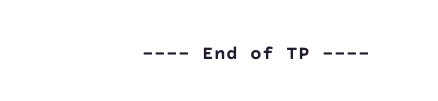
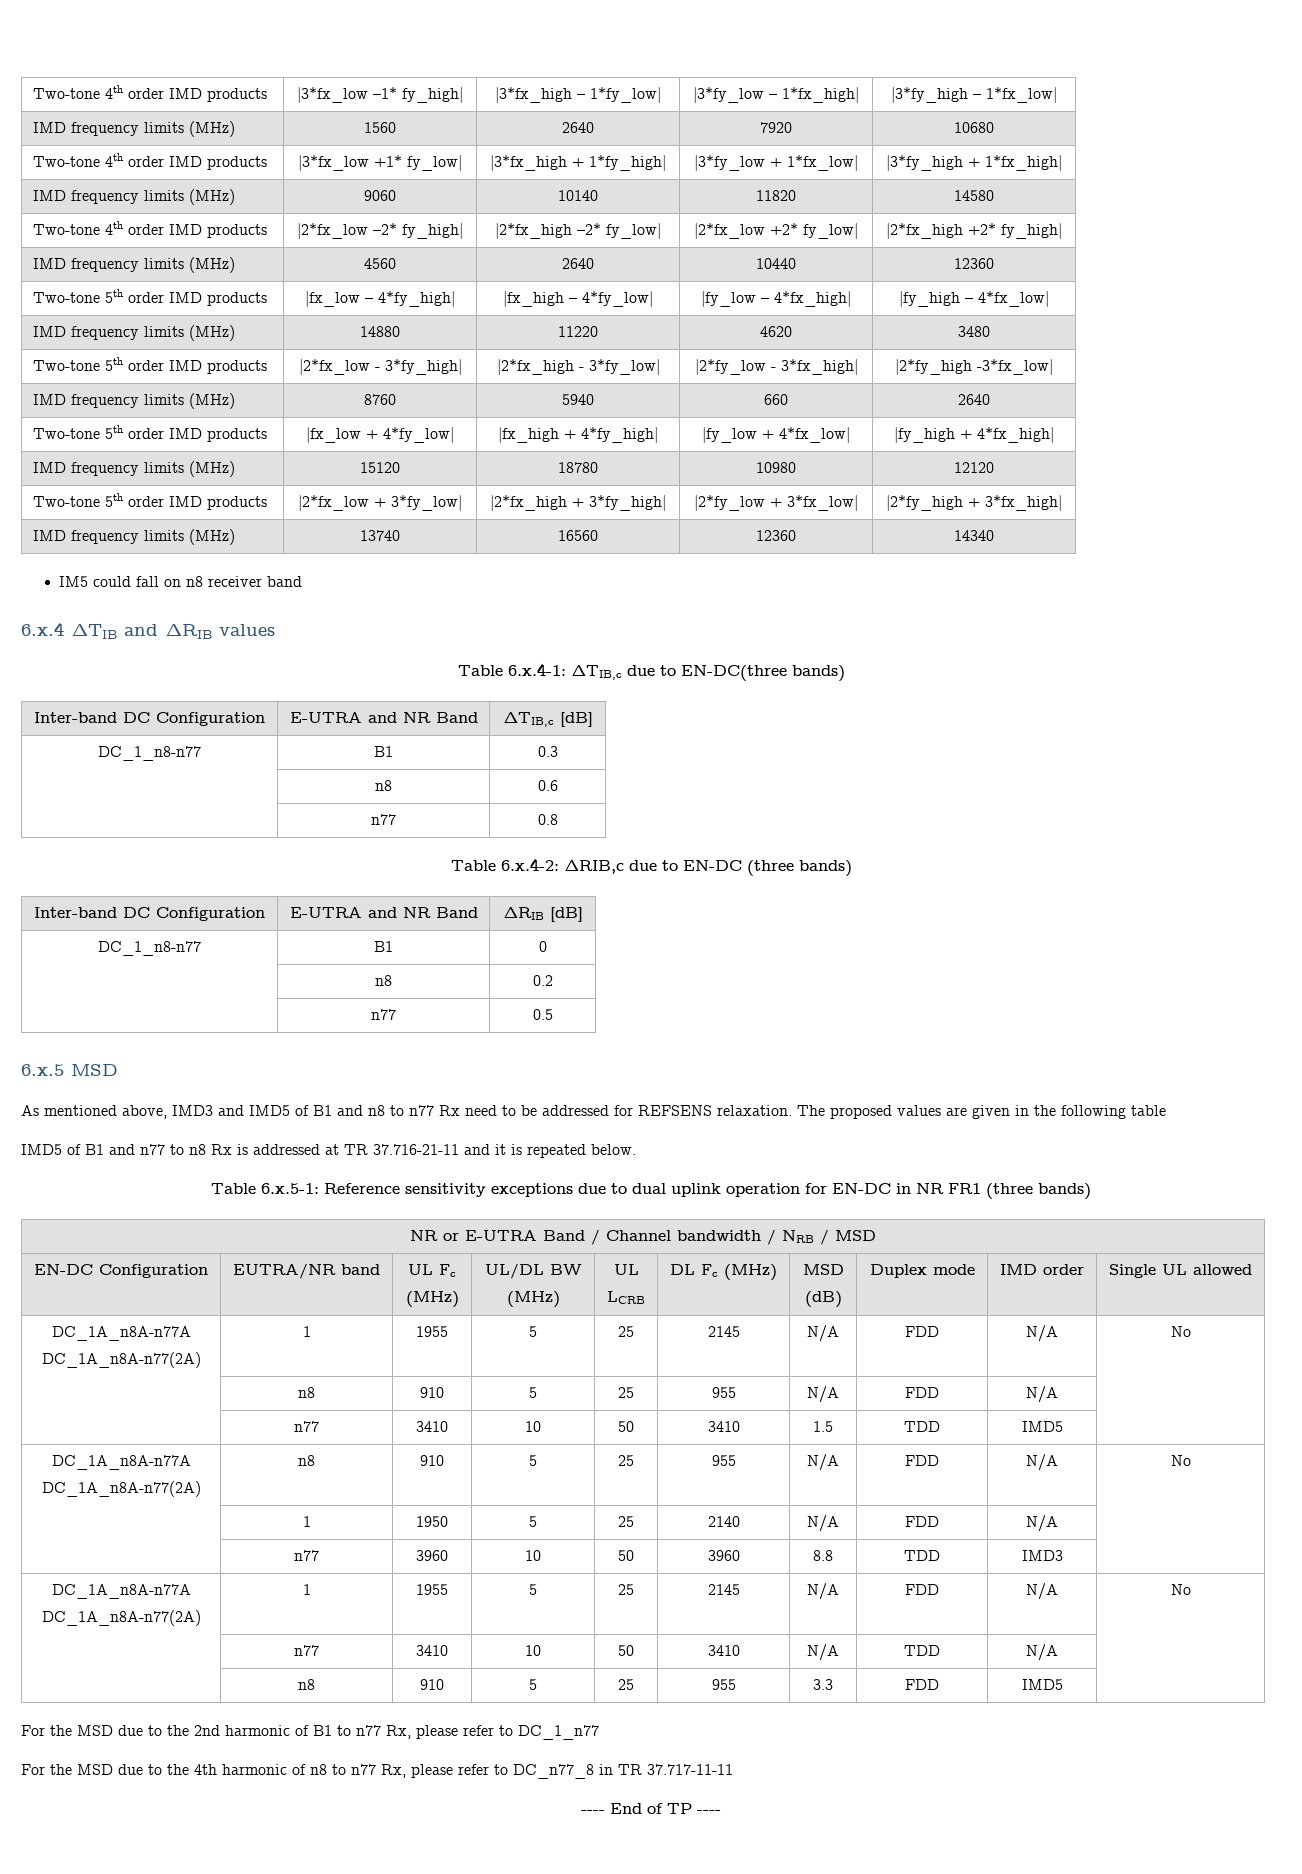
+ Two-tone 4th order IMD products | |3*fx_low –1* fy_high| | |3*fx_high – 1*fy_low| | |3*fy_low – 1*fx_high| | |3*fy_high – 1*fx_low|
+ IMD frequency limits (MHz) | 1560 | 2640 | 7920 | 10680
+ Two-tone 4th order IMD products | |3*fx_low +1* fy_low| | |3*fx_high + 1*fy_high| | |3*fy_low + 1*fx_low| | |3*fy_high + 1*fx_high|
+ IMD frequency limits (MHz) | 9060 | 10140 | 11820 | 14580
+ Two-tone 4th order IMD products | |2*fx_low –2* fy_high| | |2*fx_high –2* fy_low| | |2*fx_low +2* fy_low| | |2*fx_high +2* fy_high|
+ IMD frequency limits (MHz) | 4560 | 2640 | 10440 | 12360
+ Two-tone 5th order IMD products | |fx_low – 4*fy_high| | |fx_high – 4*fy_low| | |fy_low – 4*fx_high| | |fy_high – 4*fx_low|
+ IMD frequency limits (MHz) | 14880 | 11220 | 4620 | 3480
+ Two-tone 5th order IMD products | |2*fx_low - 3*fy_high| | |2*fx_high - 3*fy_low| | |2*fy_low - 3*fx_high| | |2*fy_high -3*fx_low|
+ IMD frequency limits (MHz) | 8760 | 5940 | 660 | 2640
+ Two-tone 5th order IMD products | |fx_low + 4*fy_low| | |fx_high + 4*fy_high| | |fy_low + 4*fx_low| | |fy_high + 4*fx_high|
+ IMD frequency limits (MHz) | 15120 | 18780 | 10980 | 12120
+ Two-tone 5th order IMD products | |2*fx_low + 3*fy_low| | |2*fx_high + 3*fy_high| | |2*fy_low + 3*fx_low| | |2*fy_high + 3*fx_high|
+ IMD frequency limits (MHz) | 13740 | 16560 | 12360 | 14340
+ IM5 could fall on n8 receiver band
+ 6.x.4 ∆TIB and ∆RIB values
+ Table 6.x.4-1: ΔTIB,c due to EN-DC(three bands)
+ Inter-band DC Configuration | E-UTRA and NR Band | ΔTIB,c [dB]
+ DC_1_n8-n77 | B1 | 0.3
+ | n8 | 0.6
+ | n77 | 0.8
+ Table 6.x.4-2: ΔRIB,c due to EN-DC (three bands)
+ Inter-band DC Configuration | E-UTRA and NR Band | ΔRIB [dB]
+ DC_1_n8-n77 | B1 | 0
+ | n8 | 0.2
+ | n77 | 0.5
+ 6.x.5 MSD
+ As mentioned above, IMD3 and IMD5 of B1 and n8 to n77 Rx need to be addressed for REFSENS relaxation. The proposed values are given in the following table
+ IMD5 of B1 and n77 to n8 Rx is addressed at TR 37.716-21-11 and it is repeated below.
+ Table 6.x.5-1: Reference sensitivity exceptions due to dual uplink operation for EN-DC in NR FR1 (three bands)
+ NR or E-UTRA Band / Channel bandwidth / NRB / MSD
+ EN-DC Configuration | EUTRA/NR band | UL Fc
+ (MHz) | UL/DL BW
+ (MHz) | UL
+ LCRB | DL Fc (MHz) | MSD
+ (dB) | Duplex mode | IMD order | Single UL allowed
+ DC_1A_n8A-n77A
+ DC_1A_n8A-n77(2A) | 1 | 1955 | 5 | 25 | 2145 | N/A | FDD | N/A | No
+ | n8 | 910 | 5 | 25 | 955 | N/A | FDD | N/A |
+ | n77 | 3410 | 10 | 50 | 3410 | 1.5 | TDD | IMD5 |
+ DC_1A_n8A-n77A
+ DC_1A_n8A-n77(2A) | n8 | 910 | 5 | 25 | 955 | N/A | FDD | N/A | No
+ | 1 | 1950 | 5 | 25 | 2140 | N/A | FDD | N/A |
+ | n77 | 3960 | 10 | 50 | 3960 | 8.8 | TDD | IMD3 |
+ DC_1A_n8A-n77A
+ DC_1A_n8A-n77(2A) | 1 | 1955 | 5 | 25 | 2145 | N/A | FDD | N/A | No
+ | n77 | 3410 | 10 | 50 | 3410 | N/A | TDD | N/A |
+ | n8 | 910 | 5 | 25 | 955 | 3.3 | FDD | IMD5 |
+ For the MSD due to the 2nd harmonic of B1 to n77 Rx, please refer to DC_1_n77
+ For the MSD due to the 4th harmonic of n8 to n77 Rx, please refer to DC_n77_8 in TR 37.717-11-11

